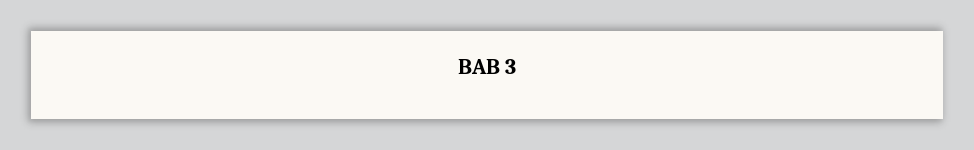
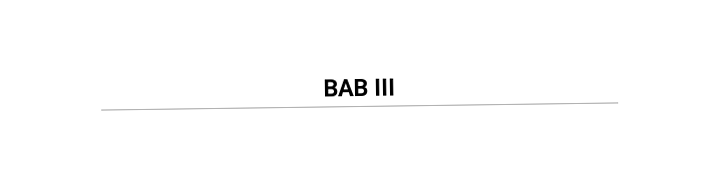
- BAB 3
+ BAB III

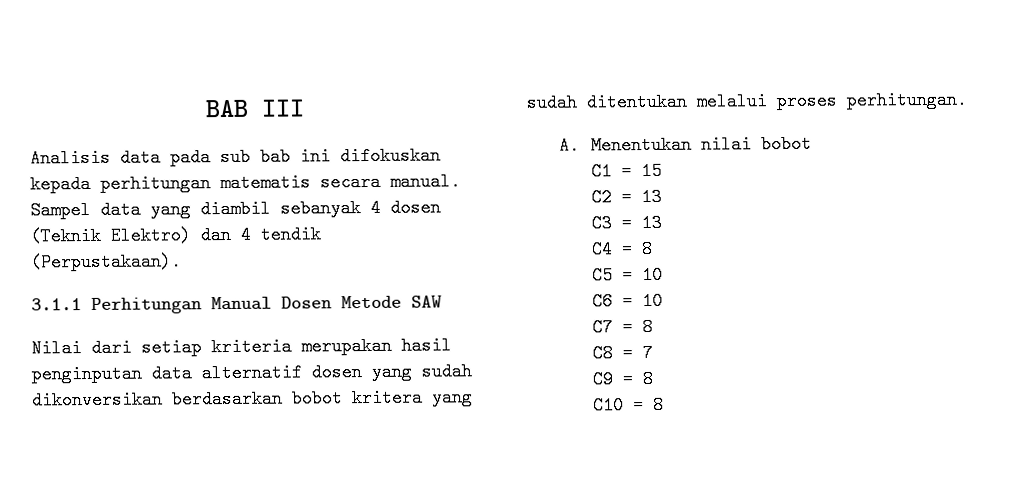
+ Analisis data pada sub bab ini difokuskan kepada perhitungan matematis secara manual. Sampel data yang diambil sebanyak 4 dosen (Teknik Elektro) dan 4 tendik (Perpustakaan).
+ 3.1.1 Perhitungan Manual Dosen Metode SAW
+ Nilai dari setiap kriteria merupakan hasil penginputan data alternatif dosen yang sudah dikonversikan berdasarkan bobot kritera yang sudah ditentukan melalui proses perhitungan.
+ A. Menentukan nilai bobot
+ C1 = 15
+ C2 = 13
+ C3 = 13
+ C4 = 8
+ C5 = 10
+ C6 = 10
+ C7 = 8
+ C8 = 7
+ C9 = 8
+ C10 = 8

